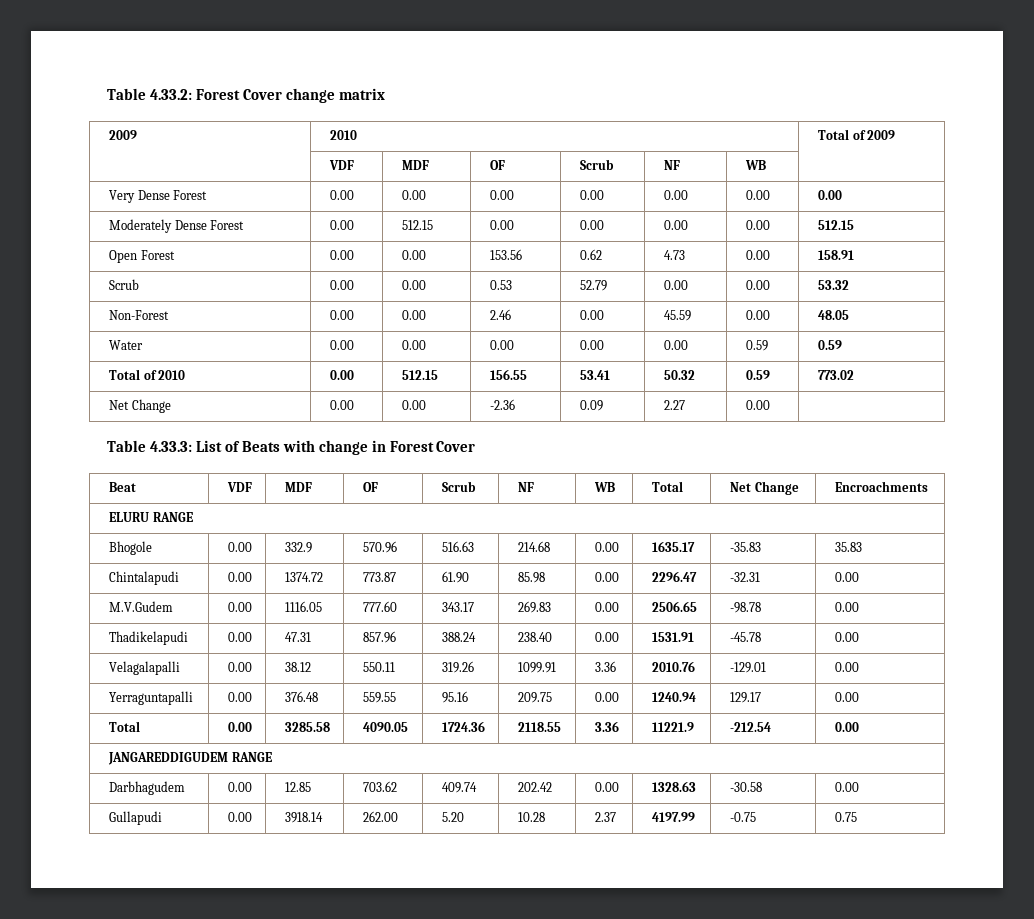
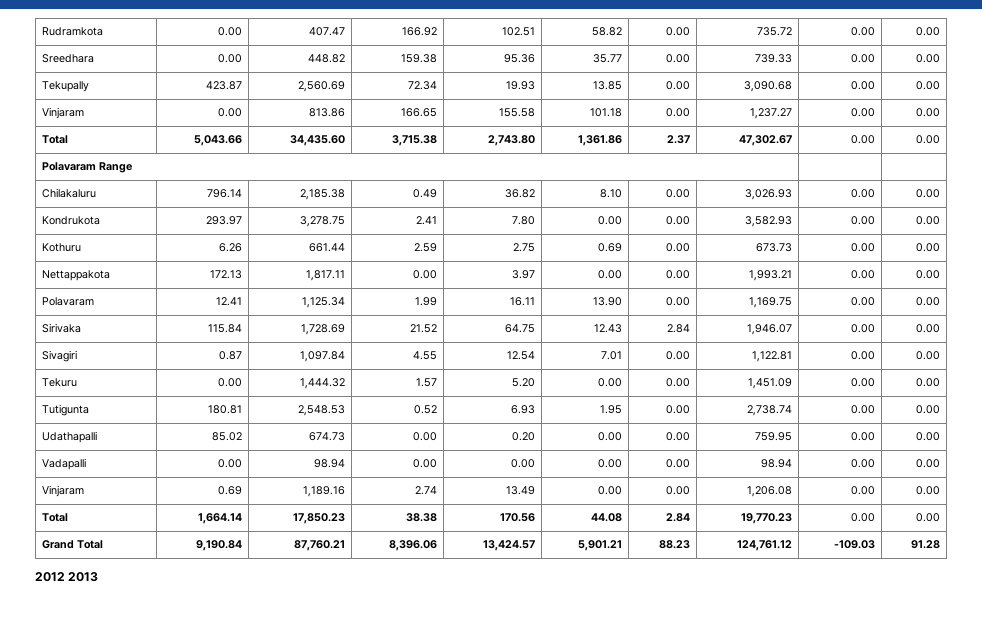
- Table 4.33.2: Forest Cover change matrix
- 2009 | 2010 | Total of 2009
- | VDF | MDF | OF | Scrub | NF | WB |
- Very Dense Forest | 0.00 | 0.00 | 0.00 | 0.00 | 0.00 | 0.00 | 0.00
- Moderately Dense Forest | 0.00 | 512.15 | 0.00 | 0.00 | 0.00 | 0.00 | 512.15
- Open Forest | 0.00 | 0.00 | 153.56 | 0.62 | 4.73 | 0.00 | 158.91
- Scrub | 0.00 | 0.00 | 0.53 | 52.79 | 0.00 | 0.00 | 53.32
- Non-Forest | 0.00 | 0.00 | 2.46 | 0.00 | 45.59 | 0.00 | 48.05
- Water | 0.00 | 0.00 | 0.00 | 0.00 | 0.00 | 0.59 | 0.59
- Total of 2010 | 0.00 | 512.15 | 156.55 | 53.41 | 50.32 | 0.59 | 773.02
- Net Change | 0.00 | 0.00 | -2.36 | 0.09 | 2.27 | 0.00 |
- Table 4.33.3: List of Beats with change in Forest Cover
- Beat | VDF | MDF | OF | Scrub | NF | WB | Total | Net Change | Encroachments
- ELURU RANGE
- Bhogole | 0.00 | 332.9 | 570.96 | 516.63 | 214.68 | 0.00 | 1635.17 | -35.83 | 35.83
- Chintalapudi | 0.00 | 1374.72 | 773.87 | 61.90 | 85.98 | 0.00 | 2296.47 | -32.31 | 0.00
- M.V.Gudem | 0.00 | 1116.05 | 777.60 | 343.17 | 269.83 | 0.00 | 2506.65 | -98.78 | 0.00
- Thadikelapudi | 0.00 | 47.31 | 857.96 | 388.24 | 238.40 | 0.00 | 1531.91 | -45.78 | 0.00
- Velagalapalli | 0.00 | 38.12 | 550.11 | 319.26 | 1099.91 | 3.36 | 2010.76 | -129.01 | 0.00
- Yerraguntapalli | 0.00 | 376.48 | 559.55 | 95.16 | 209.75 | 0.00 | 1240.94 | 129.17 | 0.00
- Total | 0.00 | 3285.58 | 4090.05 | 1724.36 | 2118.55 | 3.36 | 11221.9 | -212.54 | 0.00
- JANGAREDDIGUDEM RANGE
- Darbhagudem | 0.00 | 12.85 | 703.62 | 409.74 | 202.42 | 0.00 | 1328.63 | -30.58 | 0.00
- Gullapudi | 0.00 | 3918.14 | 262.00 | 5.20 | 10.28 | 2.37 | 4197.99 | -0.75 | 0.75
+ Rudramkota | 0.00 | 407.47 | 166.92 | 102.51 | 58.82 | 0.00 | 735.72 | 0.00 | 0.00
+ Sreedhara | 0.00 | 448.82 | 159.38 | 95.36 | 35.77 | 0.00 | 739.33 | 0.00 | 0.00
+ Tekupally | 423.87 | 2,560.69 | 72.34 | 19.93 | 13.85 | 0.00 | 3,090.68 | 0.00 | 0.00
+ Vinjaram | 0.00 | 813.86 | 166.65 | 155.58 | 101.18 | 0.00 | 1,237.27 | 0.00 | 0.00
+ Total | 5,043.66 | 34,435.60 | 3,715.38 | 2,743.80 | 1,361.86 | 2.37 | 47,302.67 | 0.00 | 0.00
+ Polavaram Range | |
+ Chilakaluru | 796.14 | 2,185.38 | 0.49 | 36.82 | 8.10 | 0.00 | 3,026.93 | 0.00 | 0.00
+ Kondrukota | 293.97 | 3,278.75 | 2.41 | 7.80 | 0.00 | 0.00 | 3,582.93 | 0.00 | 0.00
+ Kothuru | 6.26 | 661.44 | 2.59 | 2.75 | 0.69 | 0.00 | 673.73 | 0.00 | 0.00
+ Nettappakota | 172.13 | 1,817.11 | 0.00 | 3.97 | 0.00 | 0.00 | 1,993.21 | 0.00 | 0.00
+ Polavaram | 12.41 | 1,125.34 | 1.99 | 16.11 | 13.90 | 0.00 | 1,169.75 | 0.00 | 0.00
+ Sirivaka | 115.84 | 1,728.69 | 21.52 | 64.75 | 12.43 | 2.84 | 1,946.07 | 0.00 | 0.00
+ Sivagiri | 0.87 | 1,097.84 | 4.55 | 12.54 | 7.01 | 0.00 | 1,122.81 | 0.00 | 0.00
+ Tekuru | 0.00 | 1,444.32 | 1.57 | 5.20 | 0.00 | 0.00 | 1,451.09 | 0.00 | 0.00
+ Tutigunta | 180.81 | 2,548.53 | 0.52 | 6.93 | 1.95 | 0.00 | 2,738.74 | 0.00 | 0.00
+ Udathapalli | 85.02 | 674.73 | 0.00 | 0.20 | 0.00 | 0.00 | 759.95 | 0.00 | 0.00
+ Vadapalli | 0.00 | 98.94 | 0.00 | 0.00 | 0.00 | 0.00 | 98.94 | 0.00 | 0.00
+ Vinjaram | 0.69 | 1,189.16 | 2.74 | 13.49 | 0.00 | 0.00 | 1,206.08 | 0.00 | 0.00
+ Total | 1,664.14 | 17,850.23 | 38.38 | 170.56 | 44.08 | 2.84 | 19,770.23 | 0.00 | 0.00
+ Grand Total | 9,190.84 | 87,760.21 | 8,396.06 | 13,424.57 | 5,901.21 | 88.23 | 124,761.12 | -109.03 | 91.28
+ 2012 2013

